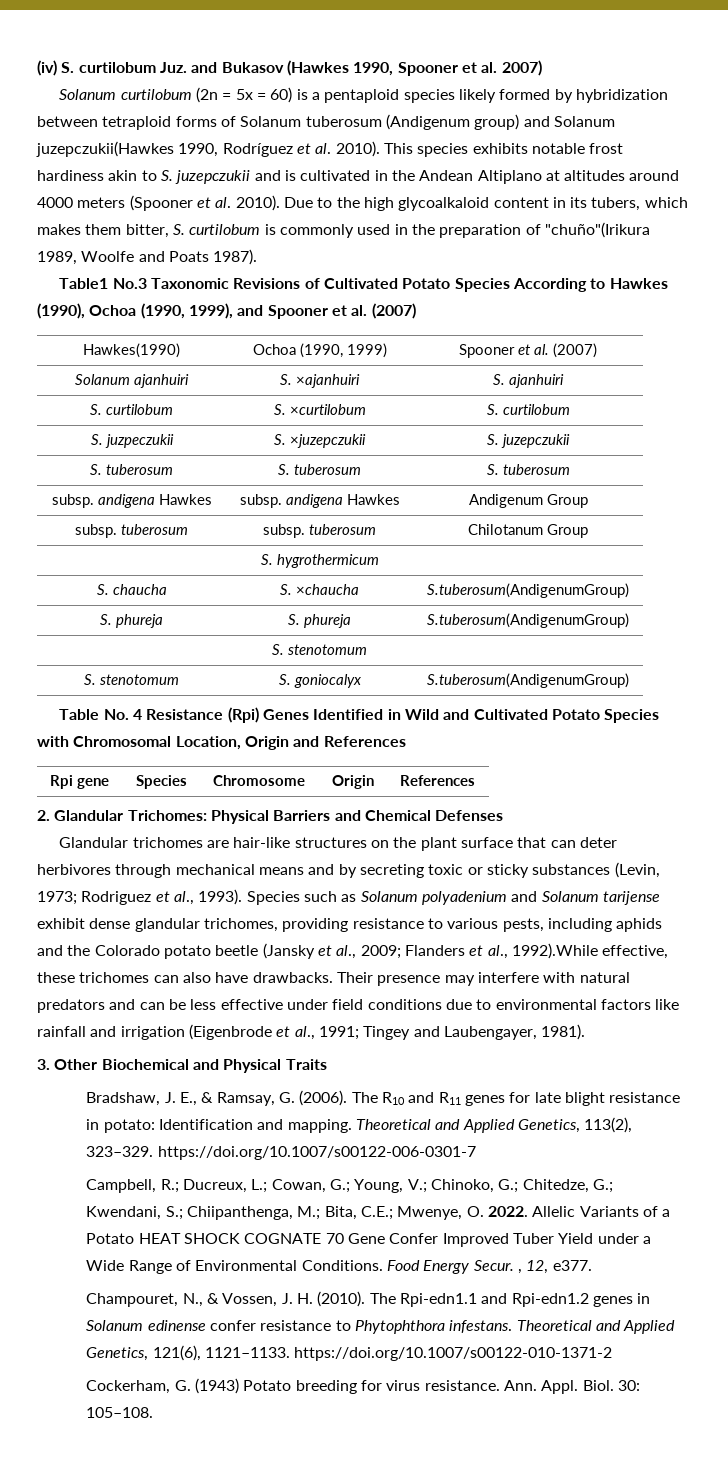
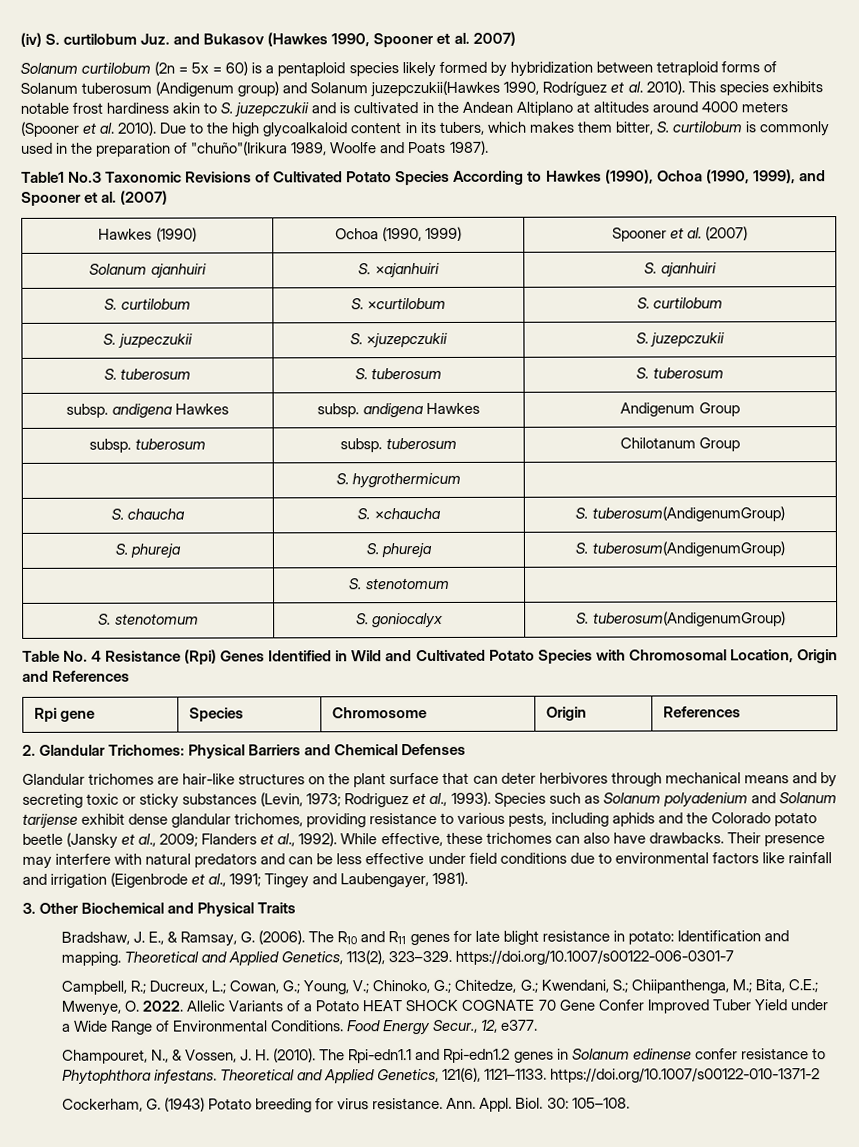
- Hawkes(1990) | Ochoa (1990, 1999) | Spooner et al. (2007)
+ Hawkes (1990) | Ochoa (1990, 1999) | Spooner et al. (2007)
- S. chaucha | S. ×chaucha | S.tuberosum(AndigenumGroup)
+ S. chaucha | S. ×chaucha | S. tuberosum(AndigenumGroup)
- S. phureja | S. phureja | S.tuberosum(AndigenumGroup)
+ S. phureja | S. phureja | S. tuberosum(AndigenumGroup)
- S. stenotomum | S. goniocalyx | S.tuberosum(AndigenumGroup)
+ S. stenotomum | S. goniocalyx | S. tuberosum(AndigenumGroup)
- Species such as Solanum polyadenium and Solanum tarijense exhibit dense glandular trichomes, providing resistance to various pests, including aphids and the Colorado potato beetle (Jansky et al., 2009; Flanders et al., 1992).While effective, these trichomes can also have drawbacks.
+ Species such as Solanum polyadenium and Solanum tarijense exhibit dense glandular trichomes, providing resistance to various pests, including aphids and the Colorado potato beetle (Jansky et al., 2009; Flanders et al., 1992). While effective, these trichomes can also have drawbacks.
- Food Energy Secur. , 12, e377.
+ Food Energy Secur., 12, e377.

